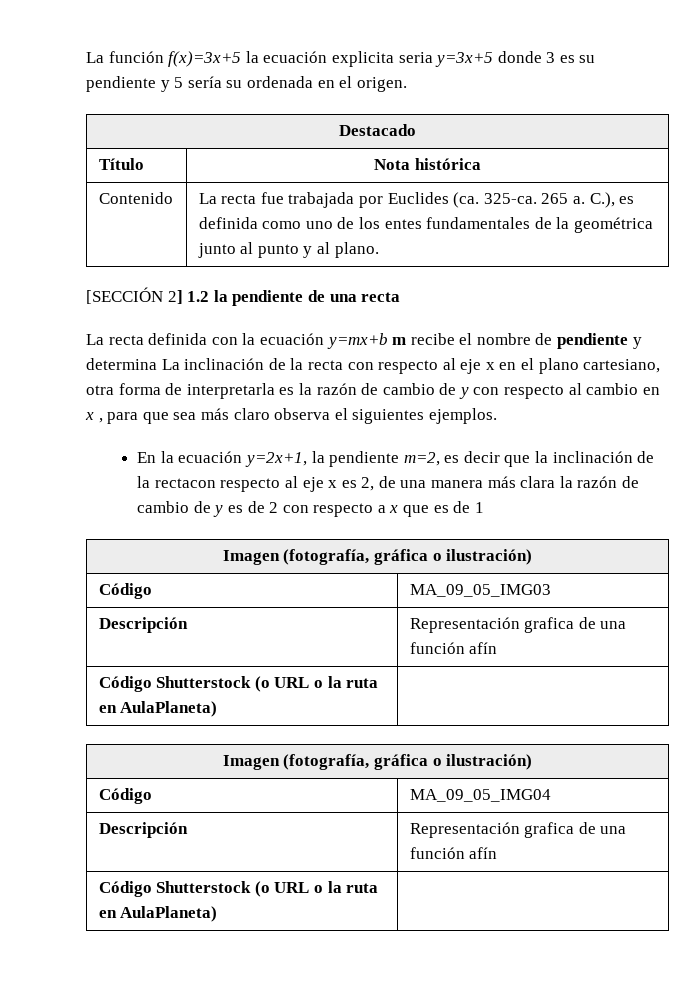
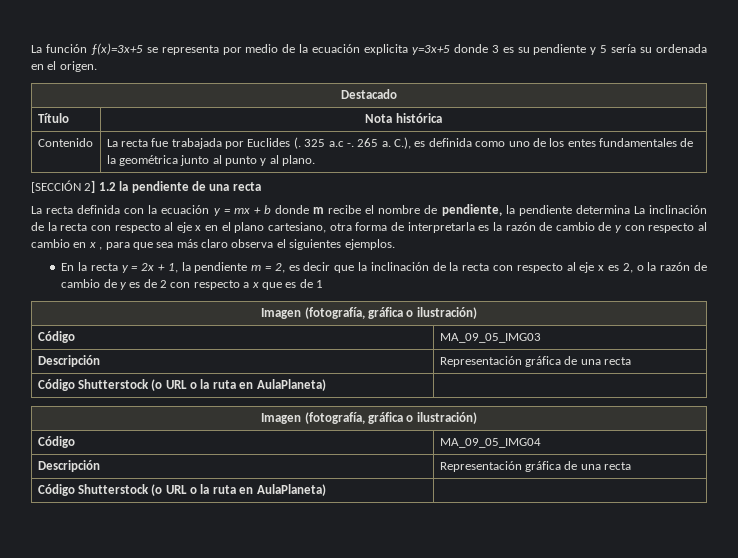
- La función f(x)=3x+5 la ecuación explicita seria y=3x+5 donde 3 es su pendiente y 5 sería su ordenada en el origen.
+ La función ƒ(x)=3x+5 se representa por medio de la ecuación explicita y=3x+5 donde 3 es su pendiente y 5 sería su ordenada en el origen.
- Contenido | La recta fue trabajada por Euclides (ca. 325-ca. 265 a. C.), es definida como uno de los entes fundamentales de la geométrica junto al punto y al plano.
+ Contenido | La recta fue trabajada por Euclides (. 325 a.c -. 265 a. C.), es definida como uno de los entes fundamentales de la geométrica junto al punto y al plano.
- La recta definida con la ecuación y=mx+b m recibe el nombre de pendiente y determina La inclinación de la recta con respecto al eje x en el plano cartesiano, otra forma de interpretarla es la razón de cambio de y con respecto al cambio en x , para que sea más claro observa el siguientes ejemplos.
+ La recta definida con la ecuación y = mx + b donde m recibe el nombre de pendiente, la pendiente determina La inclinación de la recta con respecto al eje x en el plano cartesiano, otra forma de interpretarla es la razón de cambio de y con respecto al cambio en x , para que sea más claro observa el siguientes ejemplos.
- En la ecuación y=2x+1, la pendiente m=2, es decir que la inclinación de la rectacon respecto al eje x es 2, de una manera más clara la razón de cambio de y es de 2 con respecto a x que es de 1
+ En la recta y = 2x + 1, la pendiente m = 2, es decir que la inclinación de la recta con respecto al eje x es 2, o la razón de cambio de y es de 2 con respecto a x que es de 1
  Código | MA_09_05_IMG03
- Descripción | Representación grafica de una función afín
+ Descripción | Representación gráfica de una recta
  Código | MA_09_05_IMG04
- Descripción | Representación grafica de una función afín
+ Descripción | Representación gráfica de una recta

